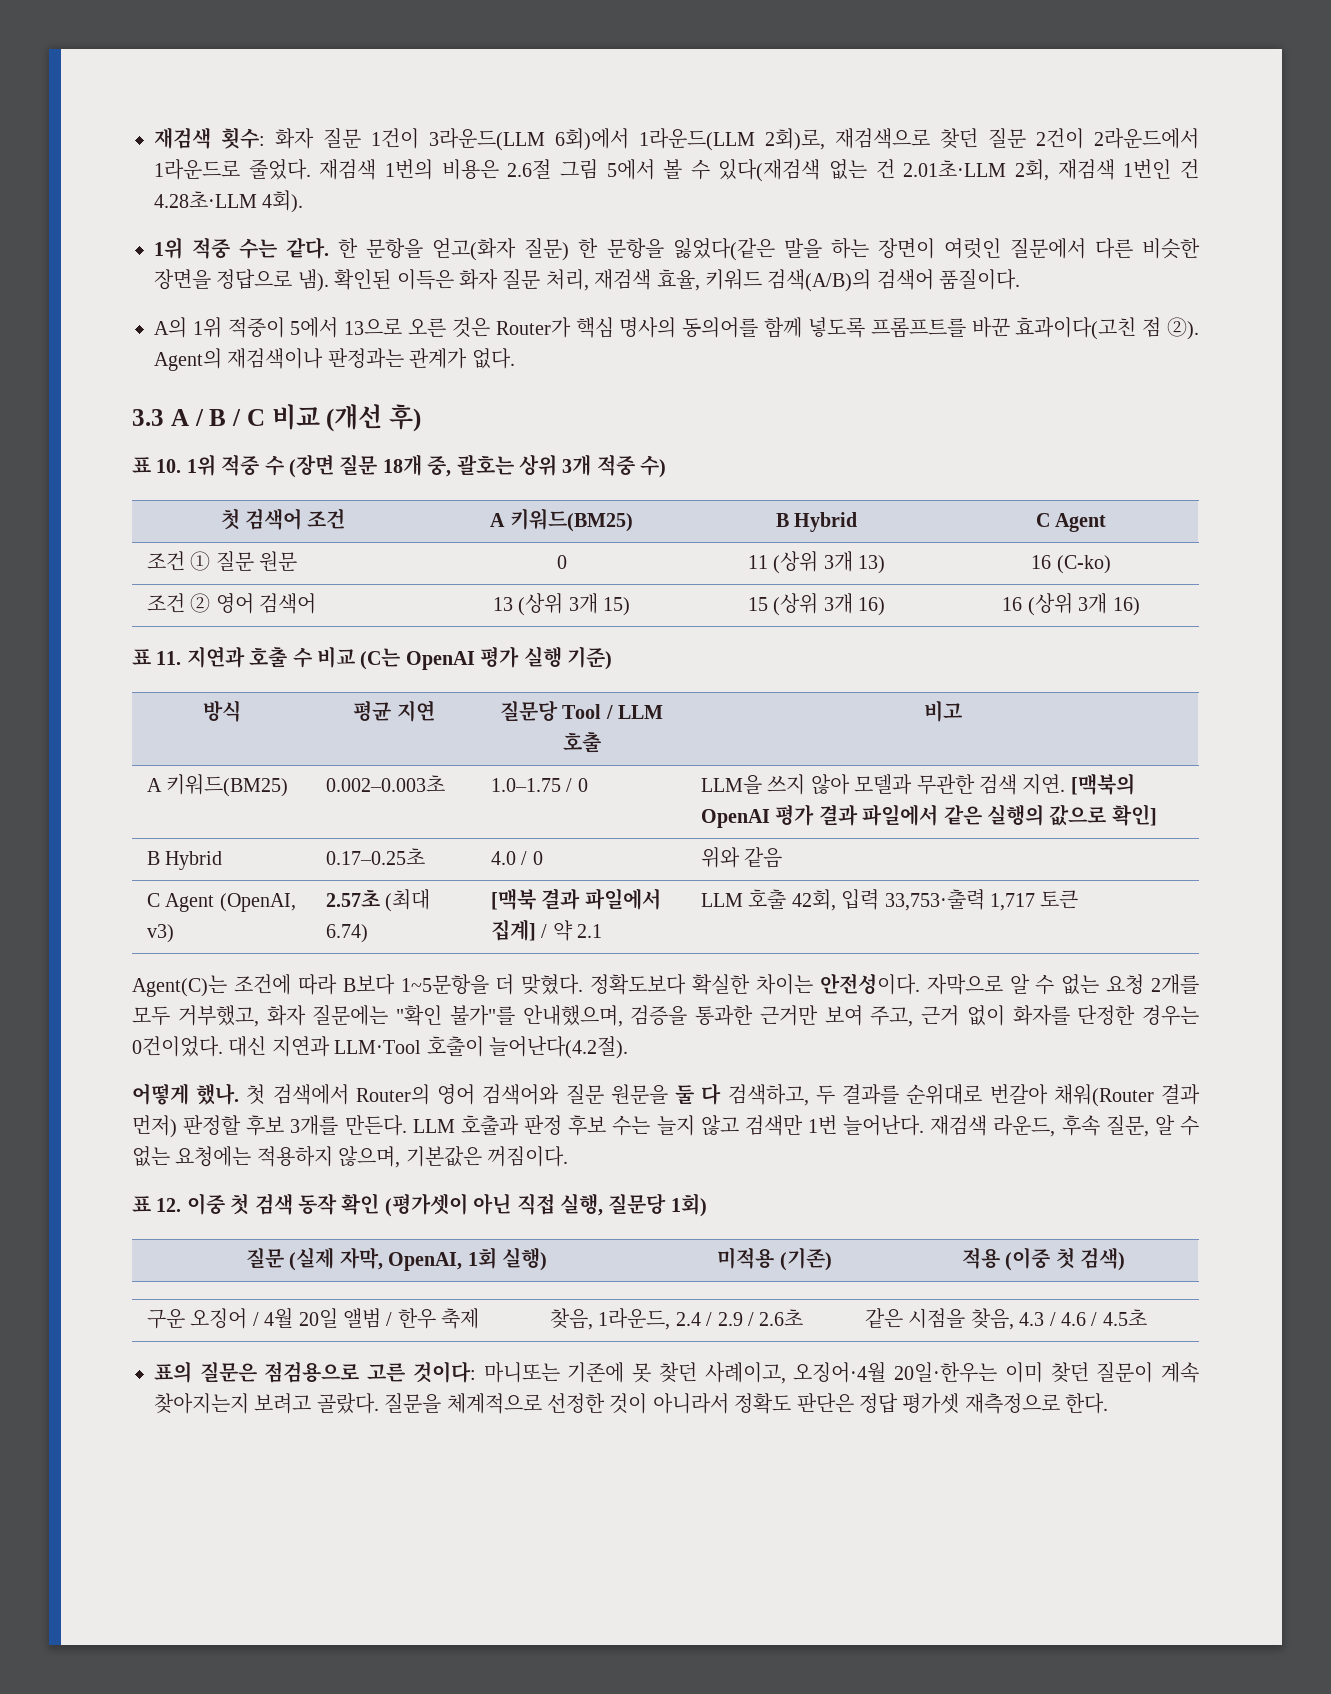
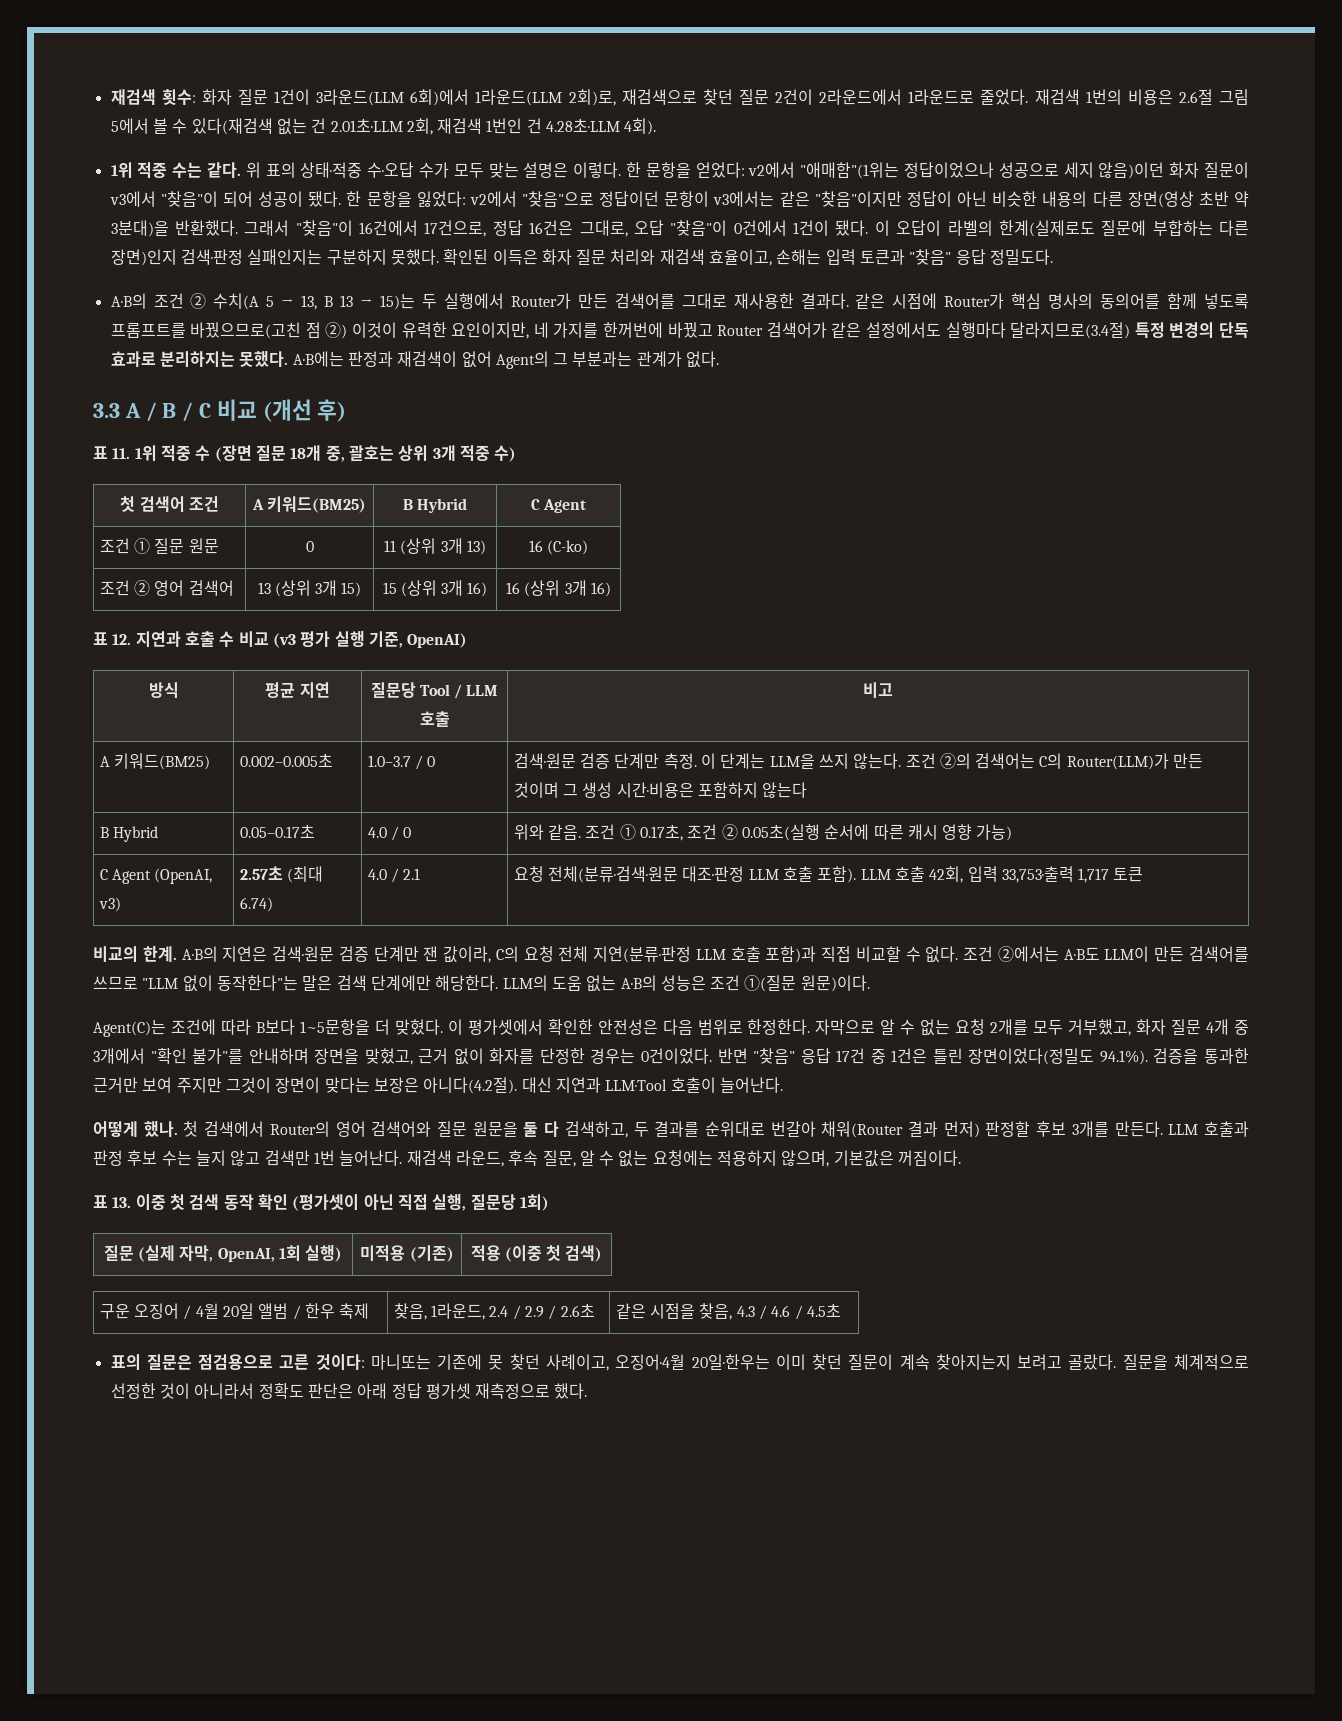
- 한 문항을 얻고(화자 질문) 한 문항을 잃었다(같은 말을 하는 장면이 여럿인 질문에서 다른 비슷한 장면을 정답으로 냄). 확인된 이득은 화자 질문 처리, 재검색 효율, 키워드 검색(A/B)의 검색어 품질이다.
- A의 1위 적중이 5에서 13으로 오른 것은 Router가 핵심 명사의 동의어를 함께 넣도록 프롬프트를 바꾼 효과이다(고친 점 ②). Agent의 재검색이나 판정과는 관계가 없다.
+ 위 표의 상태·적중 수·오답 수가 모두 맞는 설명은 이렇다. 한 문항을 얻었다: v2에서 "애매함"(1위는 정답이었으나 성공으로 세지 않음)이던 화자 질문이 v3에서 "찾음"이 되어 성공이 됐다. 한 문항을 잃었다: v2에서 "찾음"으로 정답이던 문항이 v3에서는 같은 "찾음"이지만 정답이 아닌 비슷한 내용의 다른 장면(영상 초반 약 3분대)을 반환했다. 그래서 "찾음"이 16건에서 17건으로, 정답 16건은 그대로, 오답 "찾음"이 0건에서 1건이 됐다. 이 오답이 라벨의 한계(실제로도 질문에 부합하는 다른 장면)인지 검색·판정 실패인지는 구분하지 못했다. 확인된 이득은 화자 질문 처리와 재검색 효율이고, 손해는 입력 토큰과 "찾음" 응답 정밀도다.
+ A·B의 조건 ② 수치(A 5 → 13, B 13 → 15)는 두 실행에서 Router가 만든 검색어를 그대로 재사용한 결과다. 같은 시점에 Router가 핵심 명사의 동의어를 함께 넣도록 프롬프트를 바꿨으므로(고친 점 ②) 이것이 유력한 요인이지만, 네 가지를 한꺼번에 바꿨고 Router 검색어가 같은 설정에서도 실행마다 달라지므로(3.4절) 특정 변경의 단독 효과로 분리하지는 못했다. A·B에는 판정과 재검색이 없어 Agent의 그 부분과는 관계가 없다.
- 표 10. 1위 적중 수 (장면 질문 18개 중, 괄호는 상위 3개 적중 수)
+ 표 11. 1위 적중 수 (장면 질문 18개 중, 괄호는 상위 3개 적중 수)
- 표 11. 지연과 호출 수 비교 (C는 OpenAI 평가 실행 기준)
+ 표 12. 지연과 호출 수 비교 (v3 평가 실행 기준, OpenAI)
- A 키워드(BM25) | 0.002–0.003초 | 1.0–1.75 / 0 | LLM을 쓰지 않아 모델과 무관한 검색 지연. [맥북의 OpenAI 평가 결과 파일에서 같은 실행의 값으로 확인]
- B Hybrid | 0.17–0.25초 | 4.0 / 0 | 위와 같음
+ A 키워드(BM25) | 0.002–0.005초 | 1.0–3.7 / 0 | 검색·원문 검증 단계만 측정. 이 단계는 LLM을 쓰지 않는다. 조건 ②의 검색어는 C의 Router(LLM)가 만든 것이며 그 생성 시간·비용은 포함하지 않는다
+ B Hybrid | 0.05–0.17초 | 4.0 / 0 | 위와 같음. 조건 ① 0.17초, 조건 ② 0.05초(실행 순서에 따른 캐시 영향 가능)
- C Agent (OpenAI, v3) | 2.57초 (최대 6.74) | [맥북 결과 파일에서 집계] / 약 2.1 | LLM 호출 42회, 입력 33,753·출력 1,717 토큰
+ C Agent (OpenAI, v3) | 2.57초 (최대 6.74) | 4.0 / 2.1 | 요청 전체(분류·검색·원문 대조·판정 LLM 호출 포함). LLM 호출 42회, 입력 33,753·출력 1,717 토큰
+ 비교의 한계. A·B의 지연은 검색·원문 검증 단계만 잰 값이라, C의 요청 전체 지연(분류·판정 LLM 호출 포함)과 직접 비교할 수 없다. 조건 ②에서는 A·B도 LLM이 만든 검색어를 쓰므로 "LLM 없이 동작한다"는 말은 검색 단계에만 해당한다. LLM의 도움 없는 A·B의 성능은 조건 ①(질문 원문)이다.
- 정확도보다 확실한 차이는 안전성이다.
+ 이 평가셋에서 확인한 안전성은 다음 범위로 한정한다.
- 자막으로 알 수 없는 요청 2개를 모두 거부했고, 화자 질문에는 "확인 불가"를 안내했으며, 검증을 통과한 근거만 보여 주고, 근거 없이 화자를 단정한 경우는 0건이었다.
+ 자막으로 알 수 없는 요청 2개를 모두 거부했고, 화자 질문 4개 중 3개에서 "확인 불가"를 안내하며 장면을 맞혔고, 근거 없이 화자를 단정한 경우는 0건이었다.
- 대신 지연과 LLM·Tool 호출이 늘어난다(4.2절).
+ 반면 "찾음" 응답 17건 중 1건은 틀린 장면이었다(정밀도 94.1%). 검증을 통과한 근거만 보여 주지만 그것이 장면이 맞다는 보장은 아니다(4.2절). 대신 지연과 LLM·Tool 호출이 늘어난다.
- 표 12. 이중 첫 검색 동작 확인 (평가셋이 아닌 직접 실행, 질문당 1회)
+ 표 13. 이중 첫 검색 동작 확인 (평가셋이 아닌 직접 실행, 질문당 1회)
- 질문을 체계적으로 선정한 것이 아니라서 정확도 판단은 정답 평가셋 재측정으로 한다.
+ 질문을 체계적으로 선정한 것이 아니라서 정확도 판단은 아래 정답 평가셋 재측정으로 했다.

